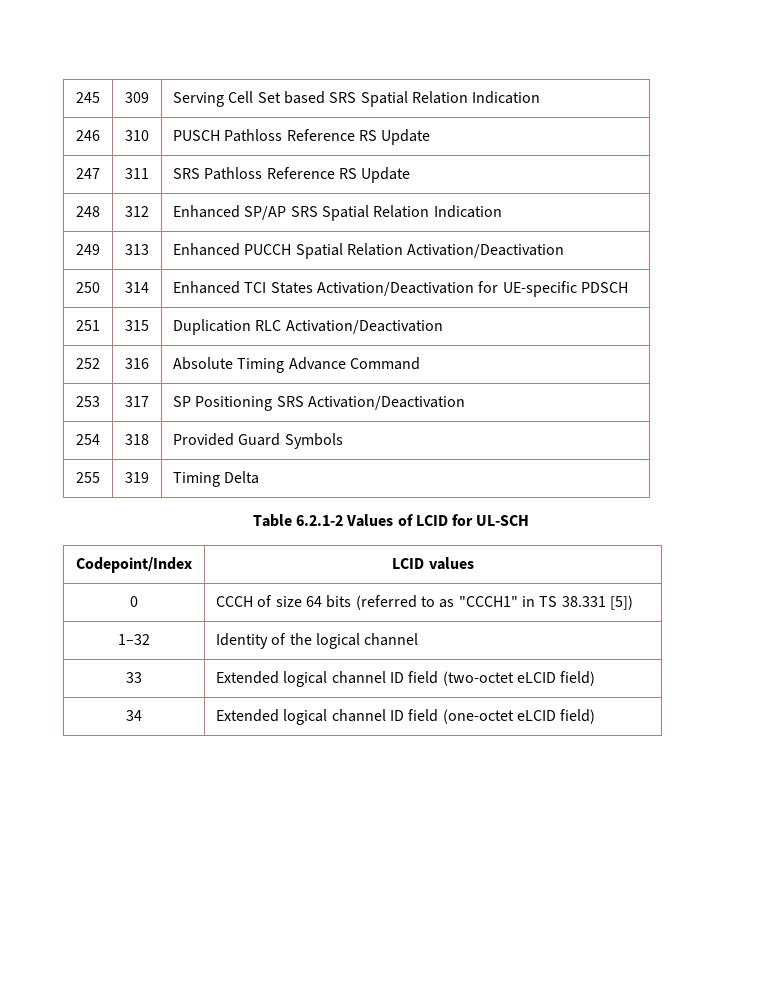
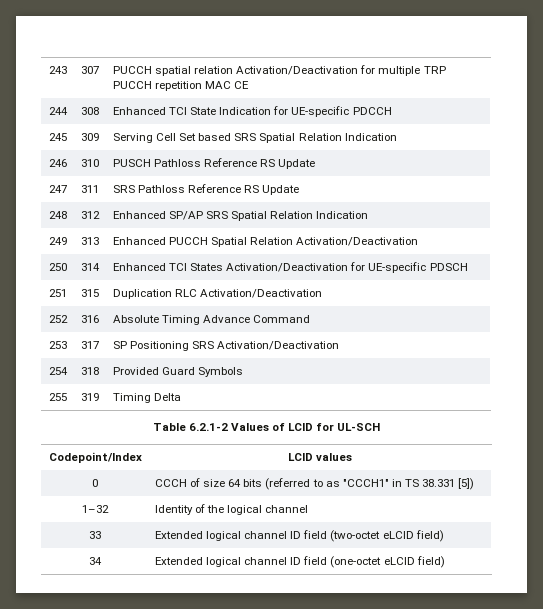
+ 243 | 307 | PUCCH spatial relation Activation/Deactivation for multiple TRP PUCCH repetition MAC CE
+ 244 | 308 | Enhanced TCI State Indication for UE-specific PDCCH

